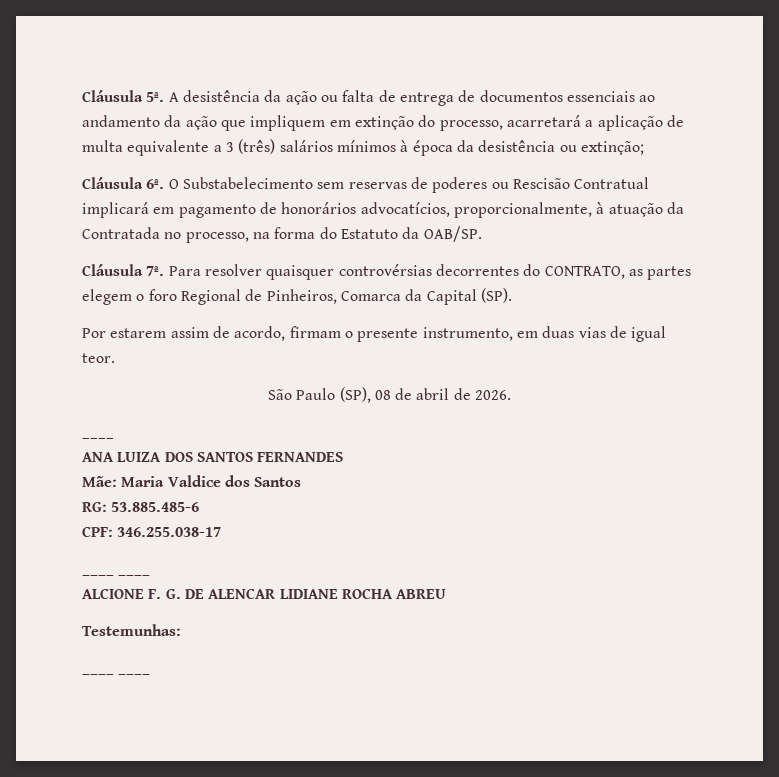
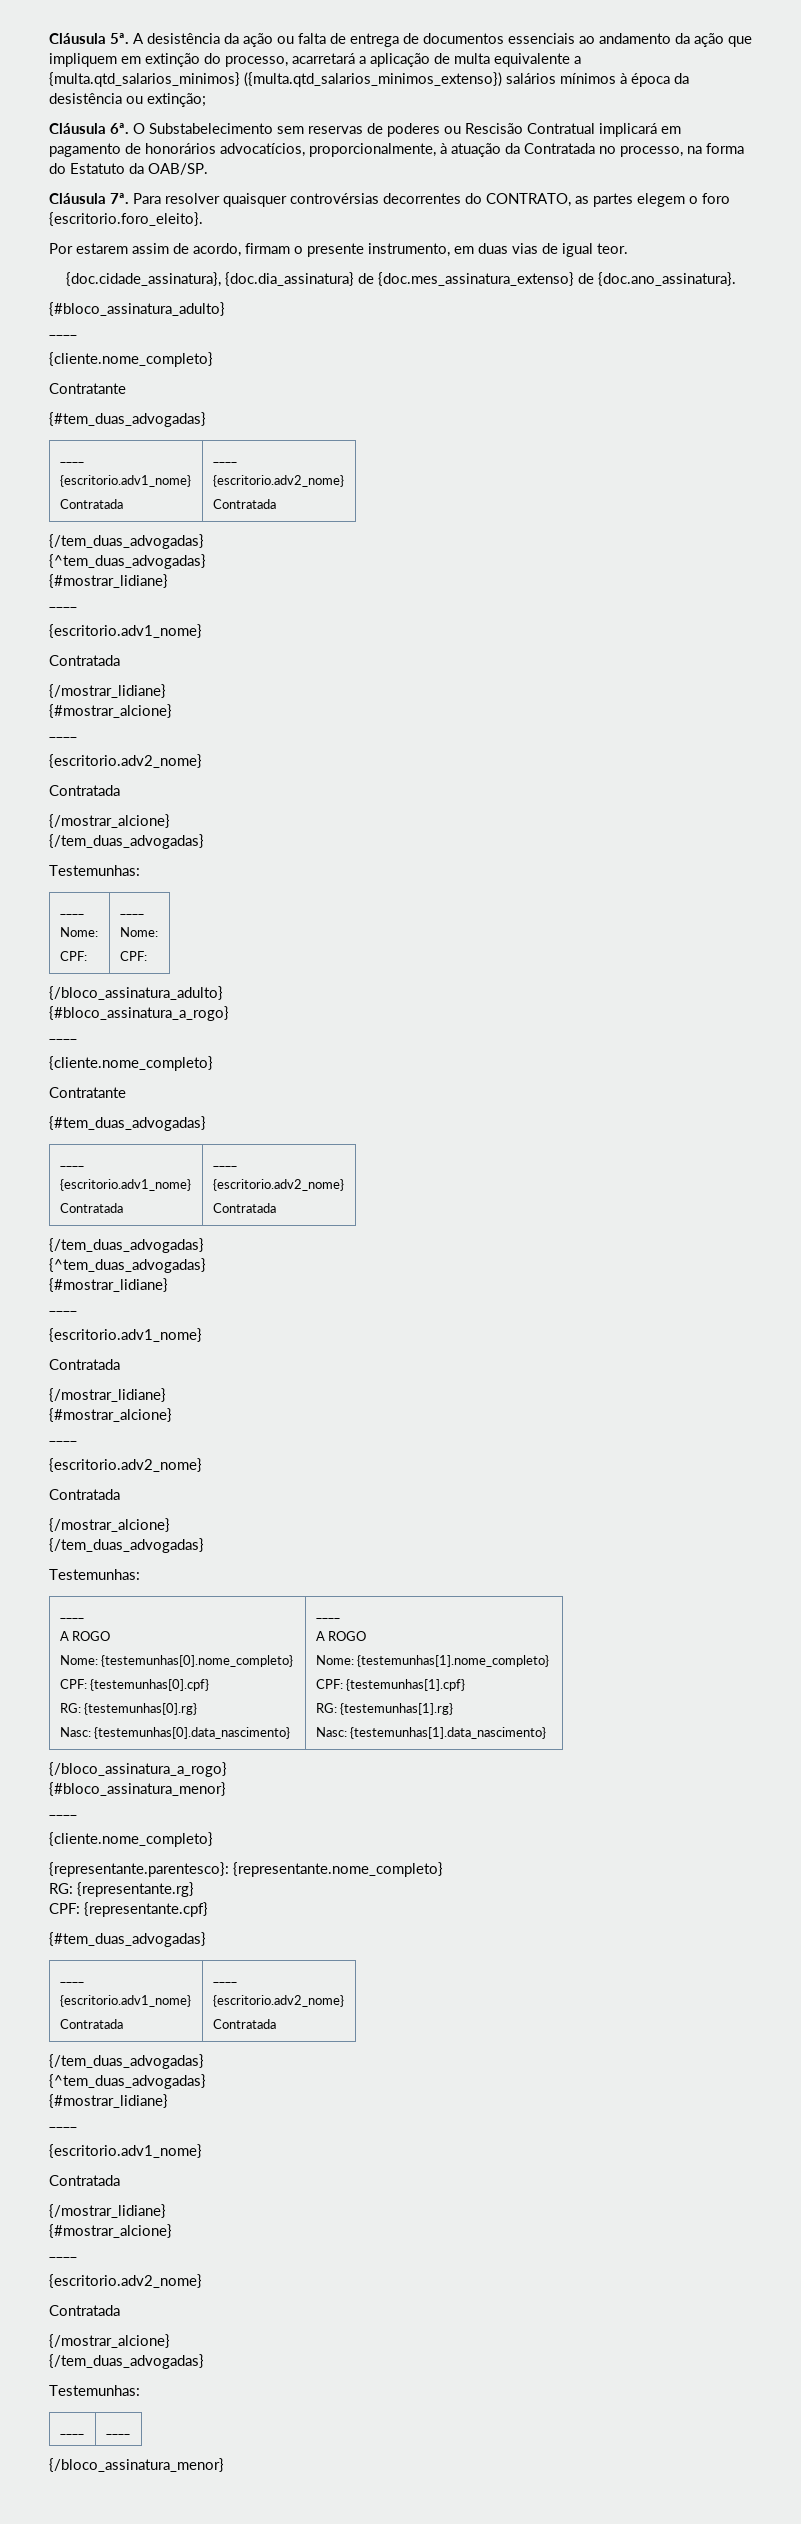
- A desistência da ação ou falta de entrega de documentos essenciais ao andamento da ação que impliquem em extinção do processo, acarretará a aplicação de multa equivalente a 3 (três) salários mínimos à época da desistência ou extinção;
+ A desistência da ação ou falta de entrega de documentos essenciais ao andamento da ação que impliquem em extinção do processo, acarretará a aplicação de multa equivalente a {multa.qtd_salarios_minimos} ({multa.qtd_salarios_minimos_extenso}) salários mínimos à época da desistência ou extinção;
- Para resolver quaisquer controvérsias decorrentes do CONTRATO, as partes elegem o foro Regional de Pinheiros, Comarca da Capital (SP).
+ Para resolver quaisquer controvérsias decorrentes do CONTRATO, as partes elegem o foro {escritorio.foro_eleito}.
- São Paulo (SP), 08 de abril de 2026.
+ {doc.cidade_assinatura}, {doc.dia_assinatura} de {doc.mes_assinatura_extenso} de {doc.ano_assinatura}.
+ {#bloco_assinatura_adulto}
  ____
- ANA LUIZA DOS SANTOS FERNANDES
- Mãe: Maria Valdice dos Santos
- RG: 53.885.485-6
- CPF: 346.255.038-17
- ____ ____
- ALCIONE F. G. DE ALENCAR LIDIANE ROCHA ABREU
+ {cliente.nome_completo}
+ Contratante
+ {#tem_duas_advogadas}
+ ____
+ {escritorio.adv1_nome}
+ Contratada | ____
+ {escritorio.adv2_nome}
+ Contratada
+ {/tem_duas_advogadas}
+ {^tem_duas_advogadas}
+ {#mostrar_lidiane}
+ ____
+ {escritorio.adv1_nome}
+ Contratada
+ {/mostrar_lidiane}
+ {#mostrar_alcione}
+ ____
+ {escritorio.adv2_nome}
+ Contratada
+ {/mostrar_alcione}
+ {/tem_duas_advogadas}
  Testemunhas:
- ____ ____
+ ____
+ Nome:
+ CPF: | ____
+ Nome:
+ CPF:
+ {/bloco_assinatura_adulto}
+ {#bloco_assinatura_a_rogo}
+ ____
+ {cliente.nome_completo}
+ Contratante
+ {#tem_duas_advogadas}
+ ____
+ {escritorio.adv1_nome}
+ Contratada | ____
+ {escritorio.adv2_nome}
+ Contratada
+ {/tem_duas_advogadas}
+ {^tem_duas_advogadas}
+ {#mostrar_lidiane}
+ ____
+ {escritorio.adv1_nome}
+ Contratada
+ {/mostrar_lidiane}
+ {#mostrar_alcione}
+ ____
+ {escritorio.adv2_nome}
+ Contratada
+ {/mostrar_alcione}
+ {/tem_duas_advogadas}
+ Testemunhas:
+ ____
+ A ROGO
+ Nome: {testemunhas[0].nome_completo}
+ CPF: {testemunhas[0].cpf}
+ RG: {testemunhas[0].rg}
+ Nasc: {testemunhas[0].data_nascimento} | ____
+ A ROGO
+ Nome: {testemunhas[1].nome_completo}
+ CPF: {testemunhas[1].cpf}
+ RG: {testemunhas[1].rg}
+ Nasc: {testemunhas[1].data_nascimento}
+ {/bloco_assinatura_a_rogo}
+ {#bloco_assinatura_menor}
+ ____
+ {cliente.nome_completo}
+ {representante.parentesco}: {representante.nome_completo}
+ RG: {representante.rg}
+ CPF: {representante.cpf}
+ {#tem_duas_advogadas}
+ ____
+ {escritorio.adv1_nome}
+ Contratada | ____
+ {escritorio.adv2_nome}
+ Contratada
+ {/tem_duas_advogadas}
+ {^tem_duas_advogadas}
+ {#mostrar_lidiane}
+ ____
+ {escritorio.adv1_nome}
+ Contratada
+ {/mostrar_lidiane}
+ {#mostrar_alcione}
+ ____
+ {escritorio.adv2_nome}
+ Contratada
+ {/mostrar_alcione}
+ {/tem_duas_advogadas}
+ Testemunhas:
+ ____ | ____
+ {/bloco_assinatura_menor}

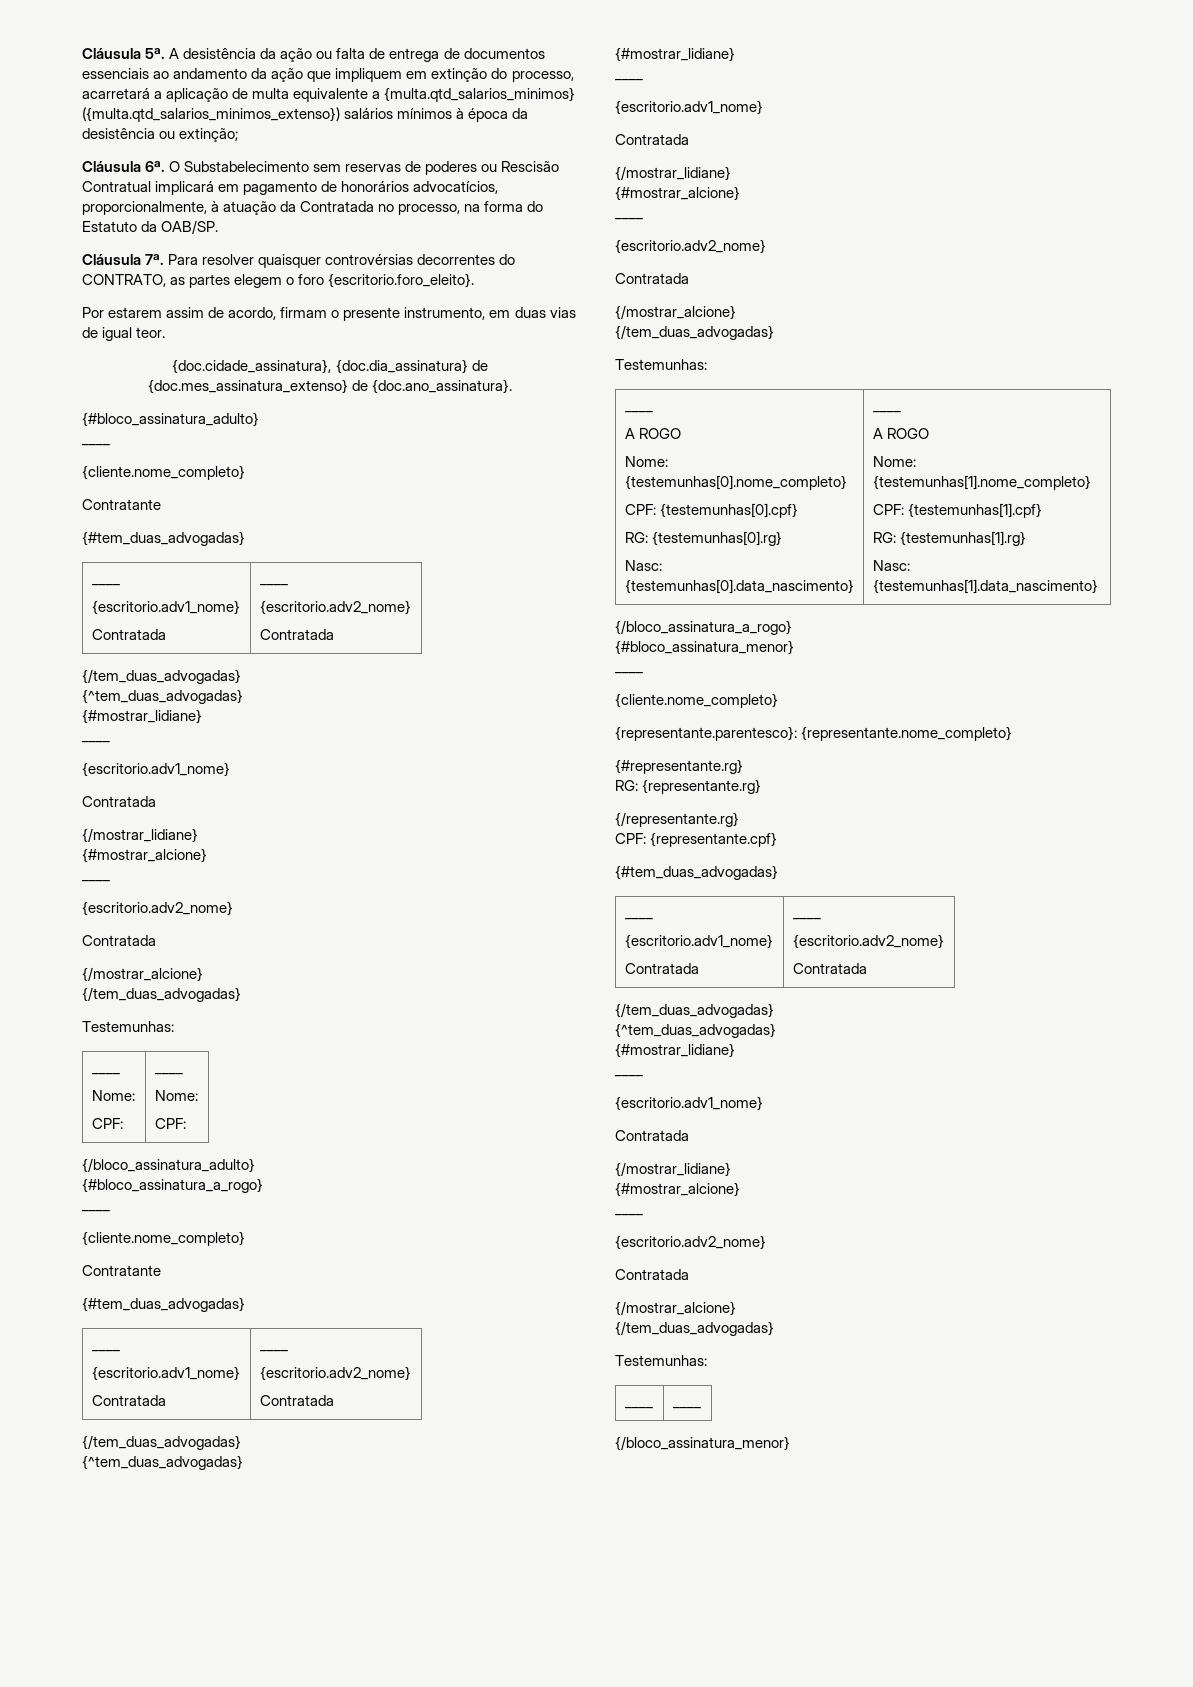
+ {#representante.rg}
+ {/representante.rg}

